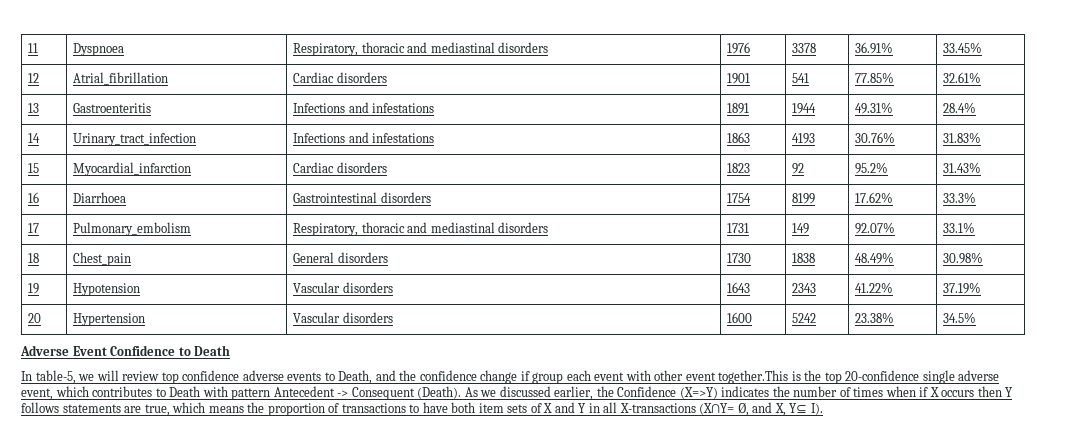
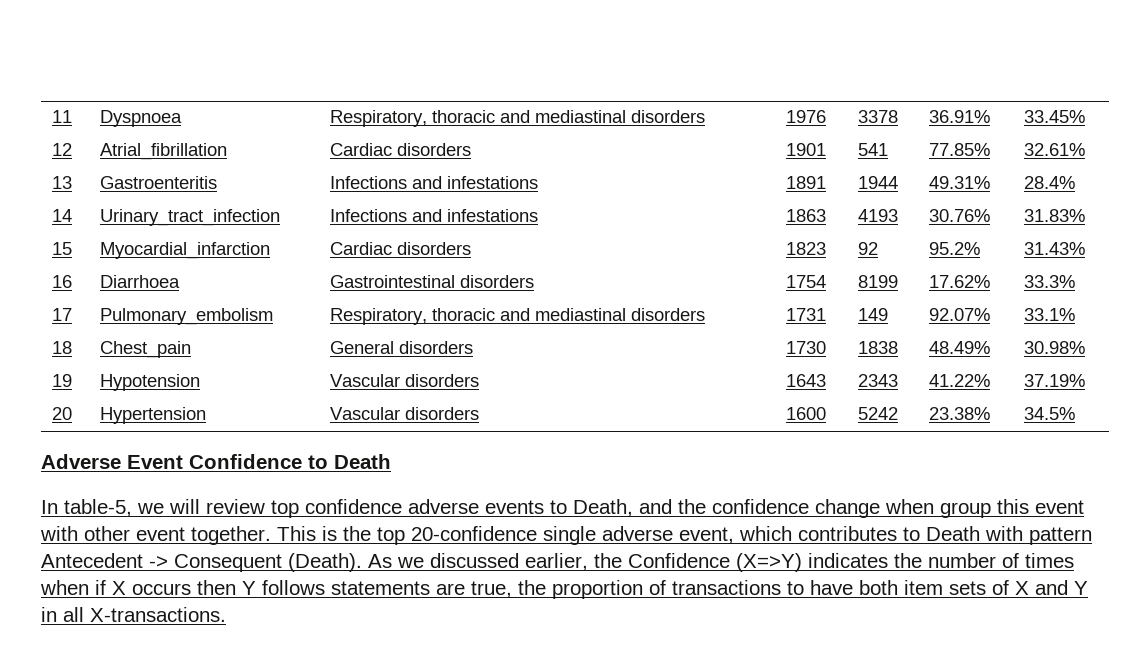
- In table-5, we will review top confidence adverse events to Death, and the confidence change if group each event with other event together.This is the top 20-confidence single adverse event, which contributes to Death with pattern Antecedent -> Consequent (Death).
+ In table-5, we will review top confidence adverse events to Death, and the confidence change when group this event with other event together. This is the top 20-confidence single adverse event, which contributes to Death with pattern Antecedent -> Consequent (Death).
- As we discussed earlier, the Confidence (X=>Y) indicates the number of times when if X occurs then Y follows statements are true, which means the proportion of transactions to have both item sets of X and Y in all X-transactions (X∩Y= Ø, and X, Y⊆ I).
+ As we discussed earlier, the Confidence (X=>Y) indicates the number of times when if X occurs then Y follows statements are true, the proportion of transactions to have both item sets of X and Y in all X-transactions.

